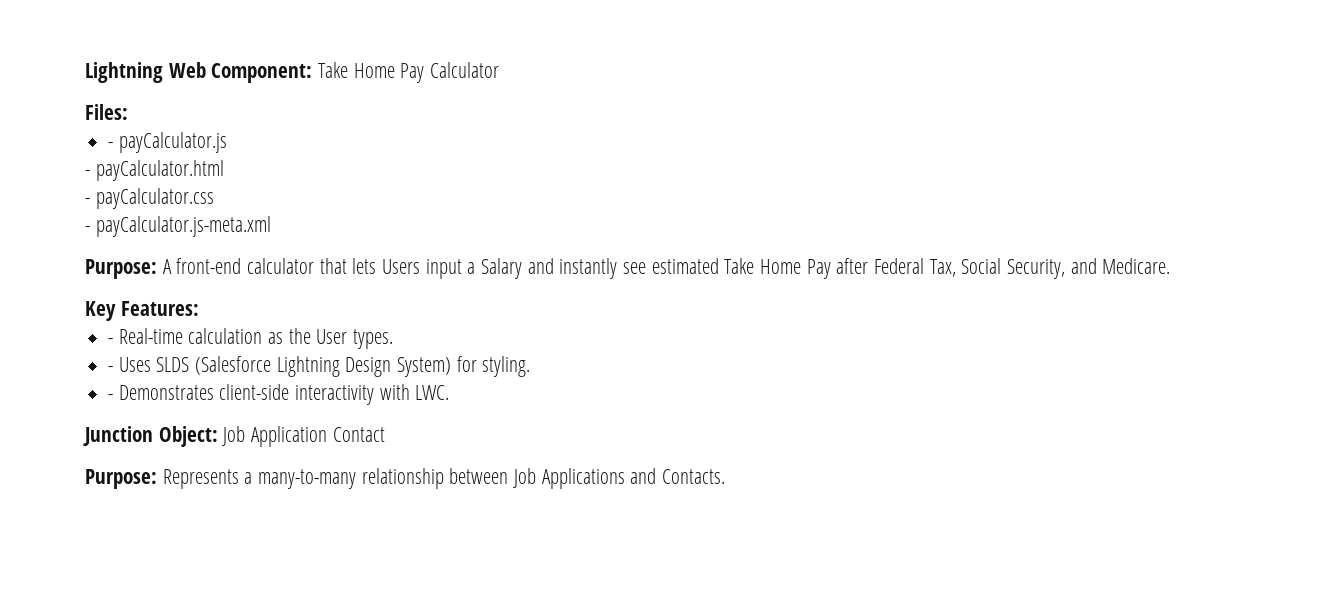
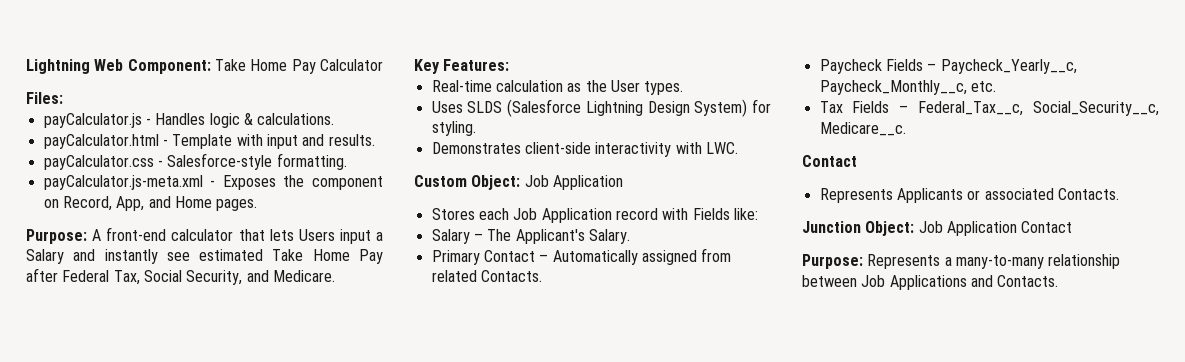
- - payCalculator.js
- - payCalculator.html
- - payCalculator.css
- - payCalculator.js-meta.xml
+ payCalculator.js - Handles logic & calculations.
+ payCalculator.html - Template with input and results.
+ payCalculator.css - Salesforce-style formatting.
+ payCalculator.js-meta.xml - Exposes the component on Record, App, and Home pages.
- - Real-time calculation as the User types.
+ Real-time calculation as the User types.
- - Uses SLDS (Salesforce Lightning Design System) for styling.
+ Uses SLDS (Salesforce Lightning Design System) for styling.
- - Demonstrates client-side interactivity with LWC.
+ Demonstrates client-side interactivity with LWC.
+ Custom Object: Job Application
+ Stores each Job Application record with Fields like:
+ Salary – The Applicant's Salary.
+ Primary Contact – Automatically assigned from related Contacts.
+ Paycheck Fields – Paycheck_Yearly__c, Paycheck_Monthly__c, etc.
+ Tax Fields – Federal_Tax__c, Social_Security__c, Medicare__c.
+ Contact
+ Represents Applicants or associated Contacts.

